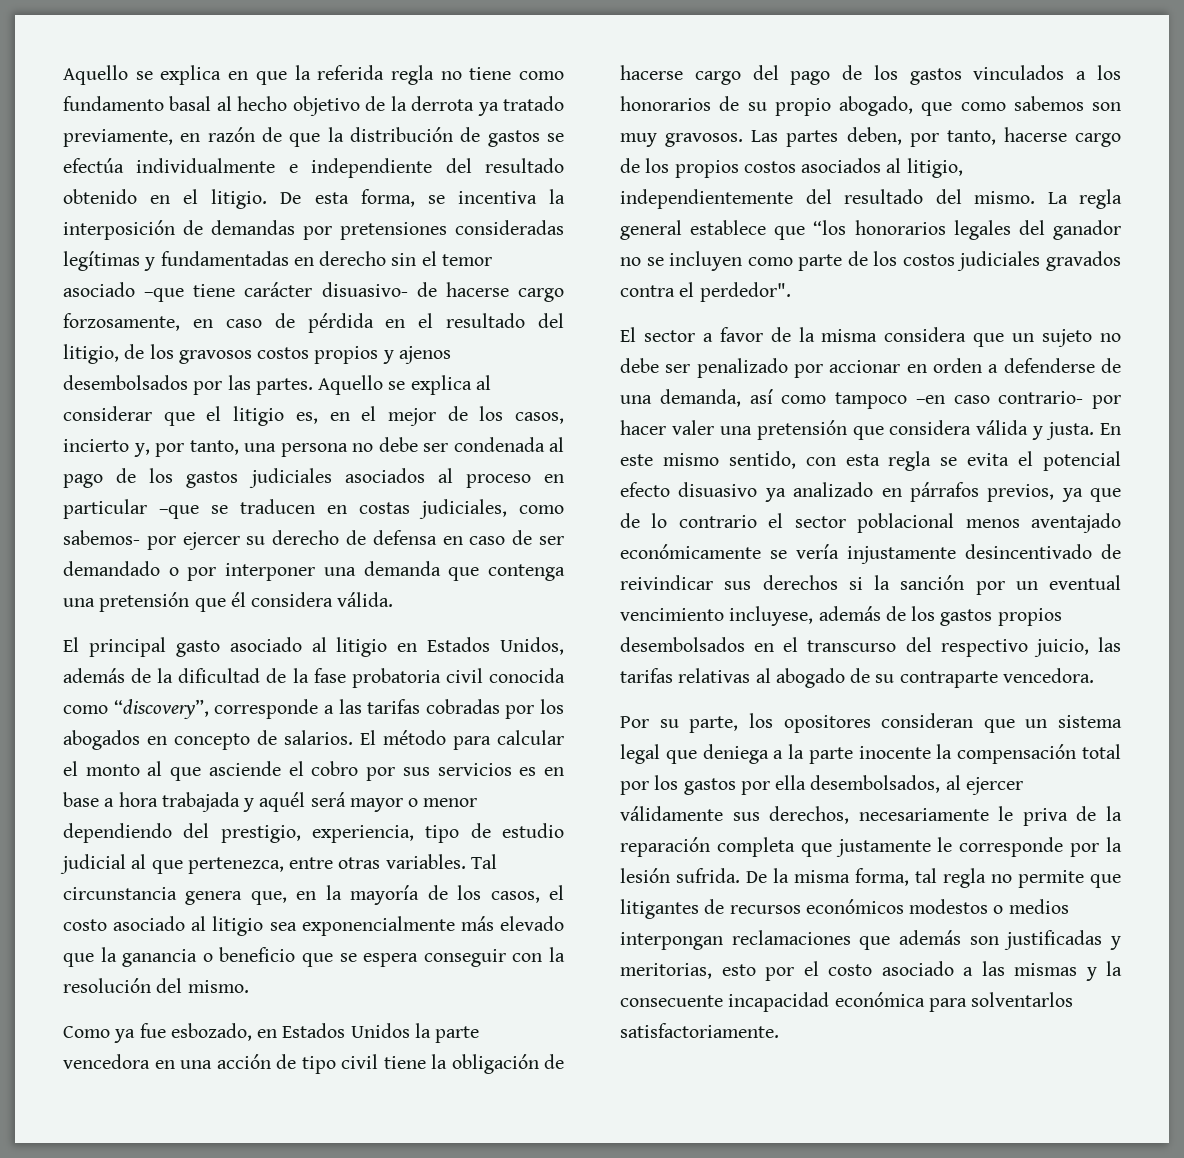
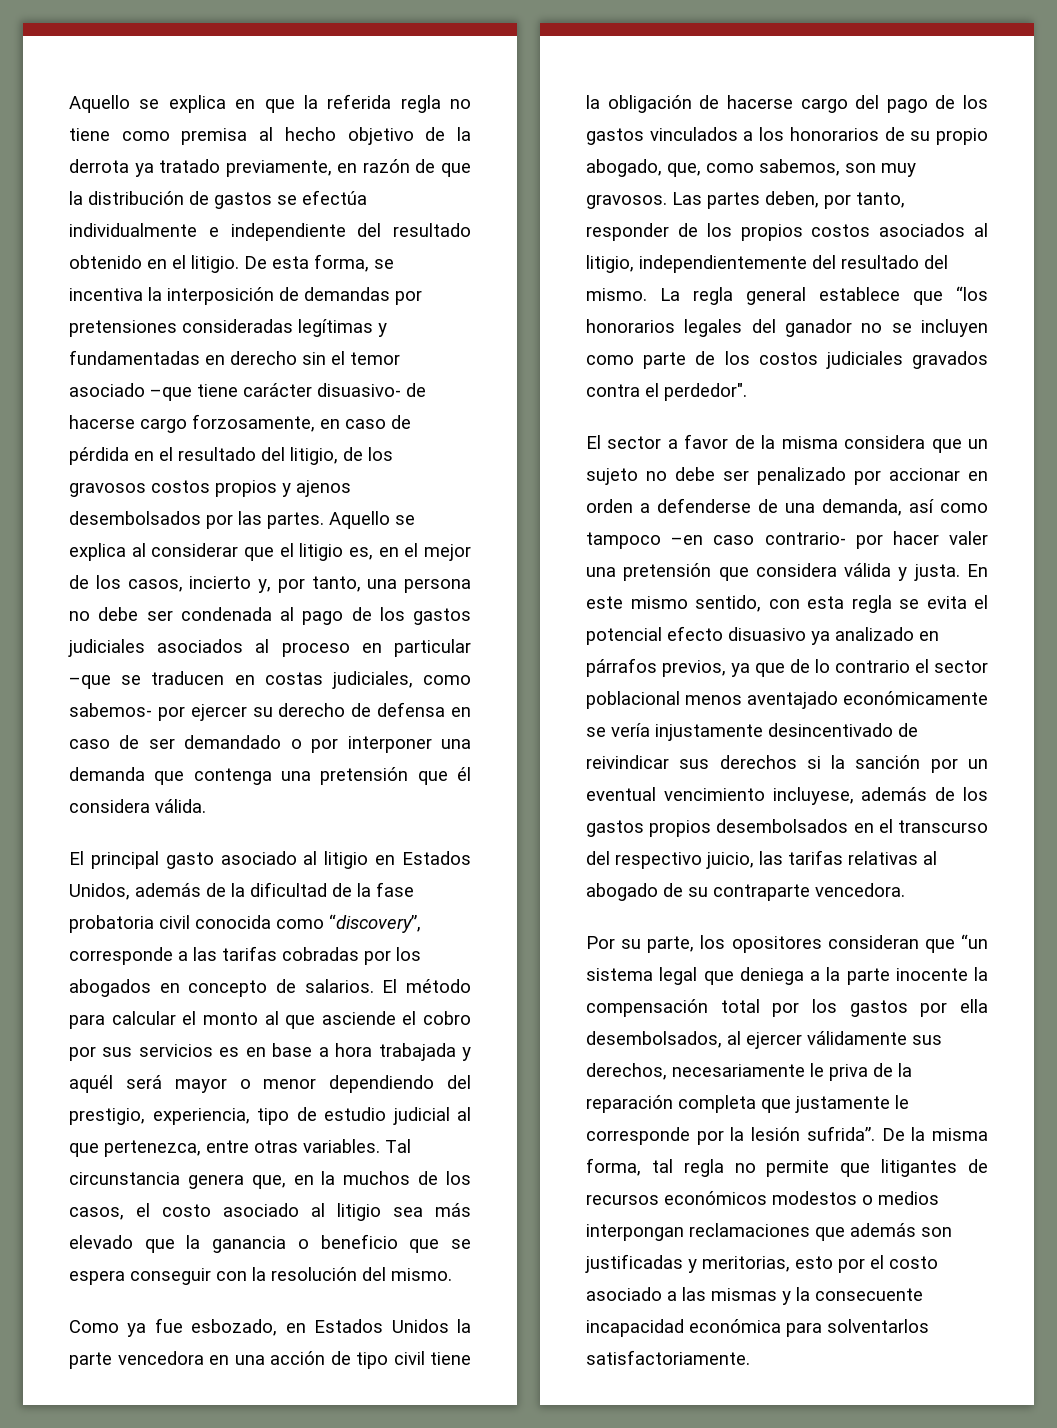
- Aquello se explica en que la referida regla no tiene como fundamento basal al hecho objetivo de la derrota ya tratado previamente, en razón de que la distribución de gastos se efectúa individualmente e independiente del resultado obtenido en el litigio.
+ Aquello se explica en que la referida regla no tiene como premisa al hecho objetivo de la derrota ya tratado previamente, en razón de que la distribución de gastos se efectúa individualmente e independiente del resultado obtenido en el litigio.
- Tal circunstancia genera que, en la mayoría de los casos, el costo asociado al litigio sea exponencialmente más elevado que la ganancia o beneficio que se espera conseguir con la resolución del mismo.
+ Tal circunstancia genera que, en la muchos de los casos, el costo asociado al litigio sea más elevado que la ganancia o beneficio que se espera conseguir con la resolución del mismo.
- Como ya fue esbozado, en Estados Unidos la parte vencedora en una acción de tipo civil tiene la obligación de hacerse cargo del pago de los gastos vinculados a los honorarios de su propio abogado, que como sabemos son muy gravosos.
+ Como ya fue esbozado, en Estados Unidos la parte vencedora en una acción de tipo civil tiene la obligación de hacerse cargo del pago de los gastos vinculados a los honorarios de su propio abogado, que, como sabemos, son muy gravosos.
- Las partes deben, por tanto, hacerse cargo de los propios costos asociados al litigio, independientemente del resultado del mismo.
+ Las partes deben, por tanto, responder de los propios costos asociados al litigio, independientemente del resultado del mismo.
- Por su parte, los opositores consideran que un sistema legal que deniega a la parte inocente la compensación total por los gastos por ella desembolsados, al ejercer válidamente sus derechos, necesariamente le priva de la reparación completa que justamente le corresponde por la lesión sufrida.
+ Por su parte, los opositores consideran que “un sistema legal que deniega a la parte inocente la compensación total por los gastos por ella desembolsados, al ejercer válidamente sus derechos, necesariamente le priva de la reparación completa que justamente le corresponde por la lesión sufrida”.

